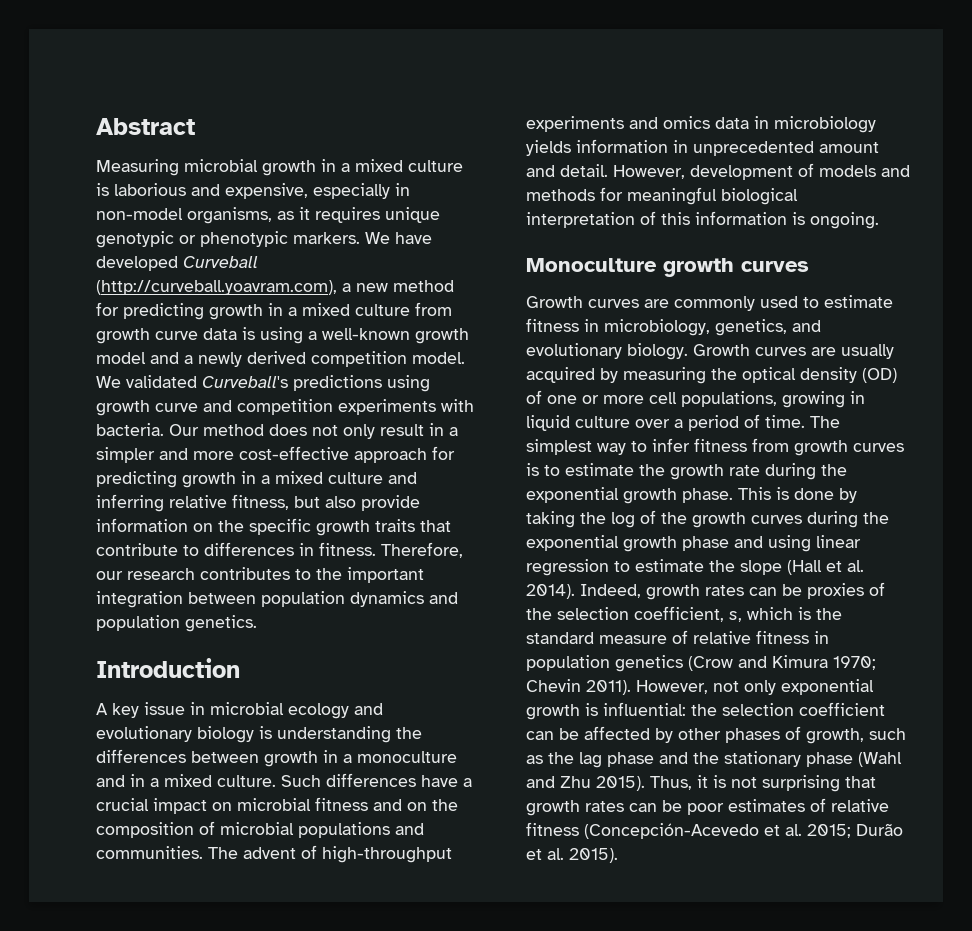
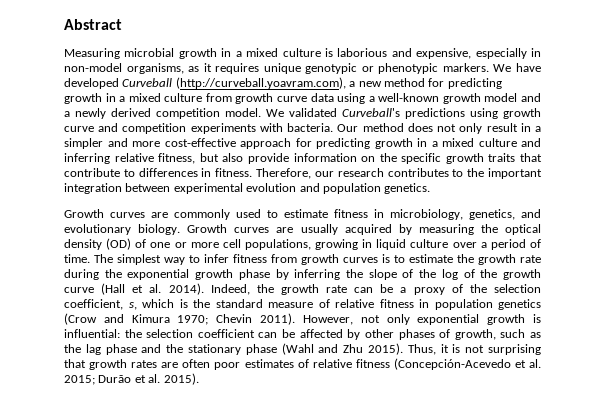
- We have developed Curveball (http://curveball.yoavram.com), a new method for predicting growth in a mixed culture from growth curve data is using a well-known growth model and a newly derived competition model.
+ We have developed Curveball (http://curveball.yoavram.com), a new method for predicting growth in a mixed culture from growth curve data using a well-known growth model and a newly derived competition model.
- Therefore, our research contributes to the important integration between population dynamics and population genetics.
+ Therefore, our research contributes to the important integration between experimental evolution and population genetics.
- Introduction
- A key issue in microbial ecology and evolutionary biology is understanding the differences between growth in a monoculture and in a mixed culture. Such differences have a crucial impact on microbial fitness and on the composition of microbial populations and communities. The advent of high-throughput experiments and omics data in microbiology yields information in unprecedented amount and detail. However, development of models and methods for meaningful biological interpretation of this information is ongoing.
- Monoculture growth curves
- The simplest way to infer fitness from growth curves is to estimate the growth rate during the exponential growth phase. This is done by taking the log of the growth curves during the exponential growth phase and using linear regression to estimate the slope (Hall et al. 2014).
+ The simplest way to infer fitness from growth curves is to estimate the growth rate during the exponential growth phase by inferring the slope of the log of the growth curve (Hall et al. 2014).
- Indeed, growth rates can be proxies of the selection coefficient, s, which is the standard measure of relative fitness in population genetics (Crow and Kimura 1970; Chevin 2011).
+ Indeed, the growth rate can be a proxy of the selection coefficient, s, which is the standard measure of relative fitness in population genetics (Crow and Kimura 1970; Chevin 2011).
- Thus, it is not surprising that growth rates can be poor estimates of relative fitness (Concepción-Acevedo et al. 2015; Durão et al. 2015).
+ Thus, it is not surprising that growth rates are often poor estimates of relative fitness (Concepción-Acevedo et al. 2015; Durão et al. 2015).

